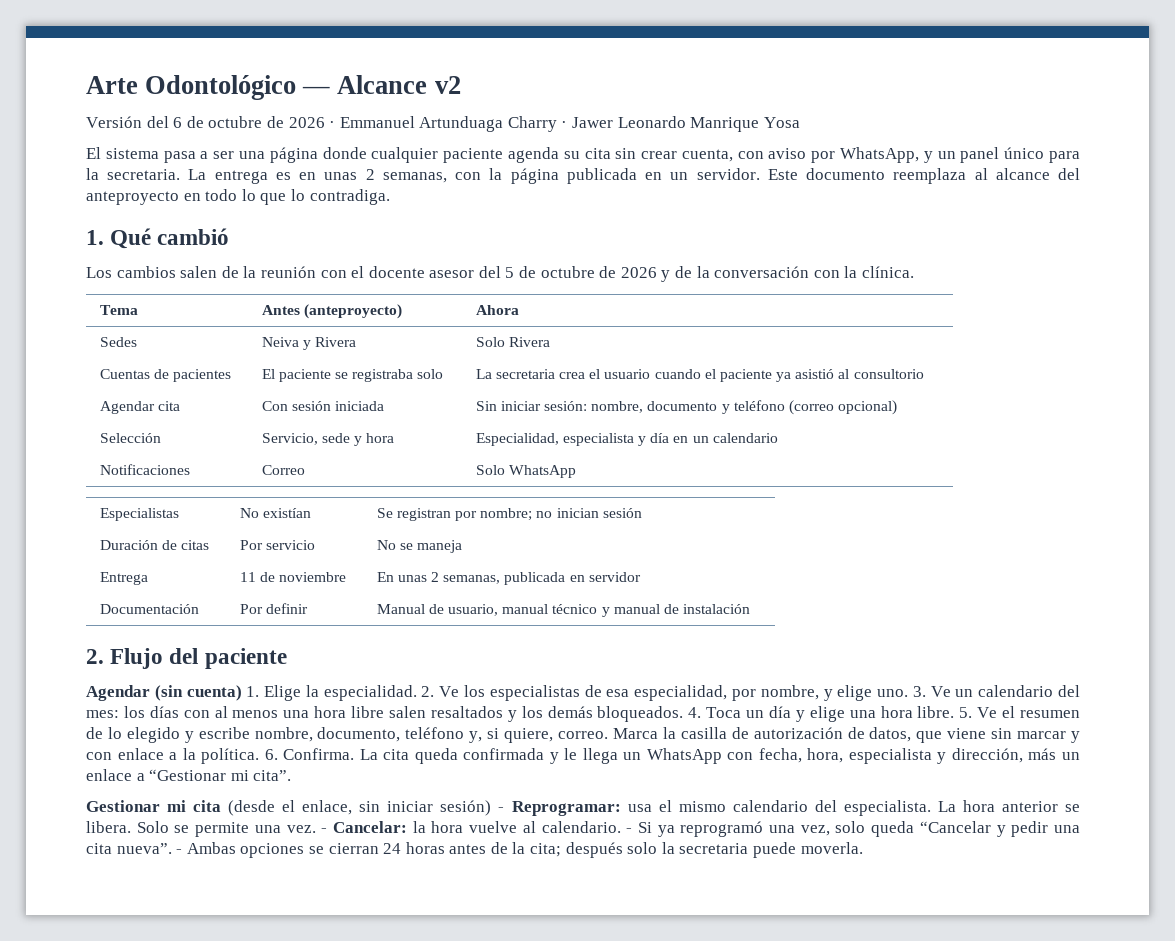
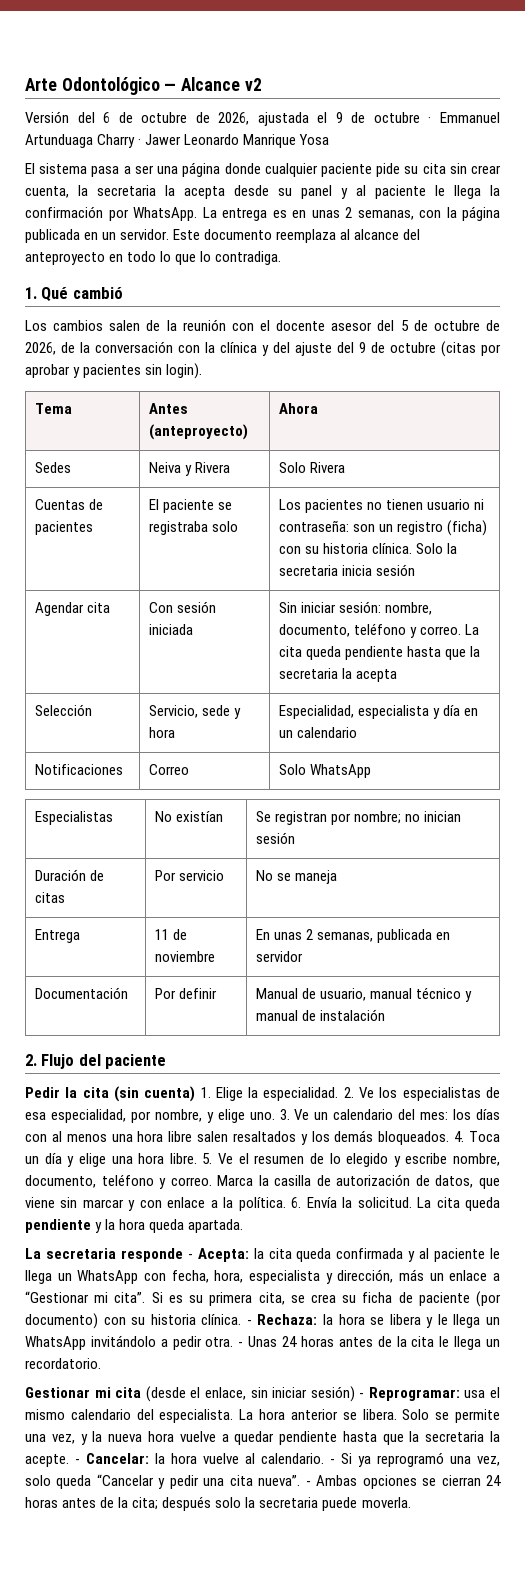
- Versión del 6 de octubre de 2026 · Emmanuel Artunduaga Charry · Jawer Leonardo Manrique Yosa
+ Versión del 6 de octubre de 2026, ajustada el 9 de octubre · Emmanuel Artunduaga Charry · Jawer Leonardo Manrique Yosa
- El sistema pasa a ser una página donde cualquier paciente agenda su cita sin crear cuenta, con aviso por WhatsApp, y un panel único para la secretaria.
+ El sistema pasa a ser una página donde cualquier paciente pide su cita sin crear cuenta, la secretaria la acepta desde su panel y al paciente le llega la confirmación por WhatsApp.
- Los cambios salen de la reunión con el docente asesor del 5 de octubre de 2026 y de la conversación con la clínica.
+ Los cambios salen de la reunión con el docente asesor del 5 de octubre de 2026, de la conversación con la clínica y del ajuste del 9 de octubre (citas por aprobar y pacientes sin login).
- Cuentas de pacientes | El paciente se registraba solo | La secretaria crea el usuario cuando el paciente ya asistió al consultorio
+ Cuentas de pacientes | El paciente se registraba solo | Los pacientes no tienen usuario ni contraseña: son un registro (ficha) con su historia clínica. Solo la secretaria inicia sesión
- Agendar cita | Con sesión iniciada | Sin iniciar sesión: nombre, documento y teléfono (correo opcional)
+ Agendar cita | Con sesión iniciada | Sin iniciar sesión: nombre, documento, teléfono y correo. La cita queda pendiente hasta que la secretaria la acepta
- Agendar (sin cuenta) 1. Elige la especialidad.
+ Pedir la cita (sin cuenta) 1. Elige la especialidad.
- 5. Ve el resumen de lo elegido y escribe nombre, documento, teléfono y, si quiere, correo.
+ 5. Ve el resumen de lo elegido y escribe nombre, documento, teléfono y correo.
- 6. Confirma. La cita queda confirmada y le llega un WhatsApp con fecha, hora, especialista y dirección, más un enlace a “Gestionar mi cita”.
+ 6. Envía la solicitud. La cita queda pendiente y la hora queda apartada.
+ La secretaria responde - Acepta: la cita queda confirmada y al paciente le llega un WhatsApp con fecha, hora, especialista y dirección, más un enlace a “Gestionar mi cita”. Si es su primera cita, se crea su ficha de paciente (por documento) con su historia clínica. - Rechaza: la hora se libera y le llega un WhatsApp invitándolo a pedir otra. - Unas 24 horas antes de la cita le llega un recordatorio.
- Solo se permite una vez.
+ Solo se permite una vez, y la nueva hora vuelve a quedar pendiente hasta que la secretaria la acepte.

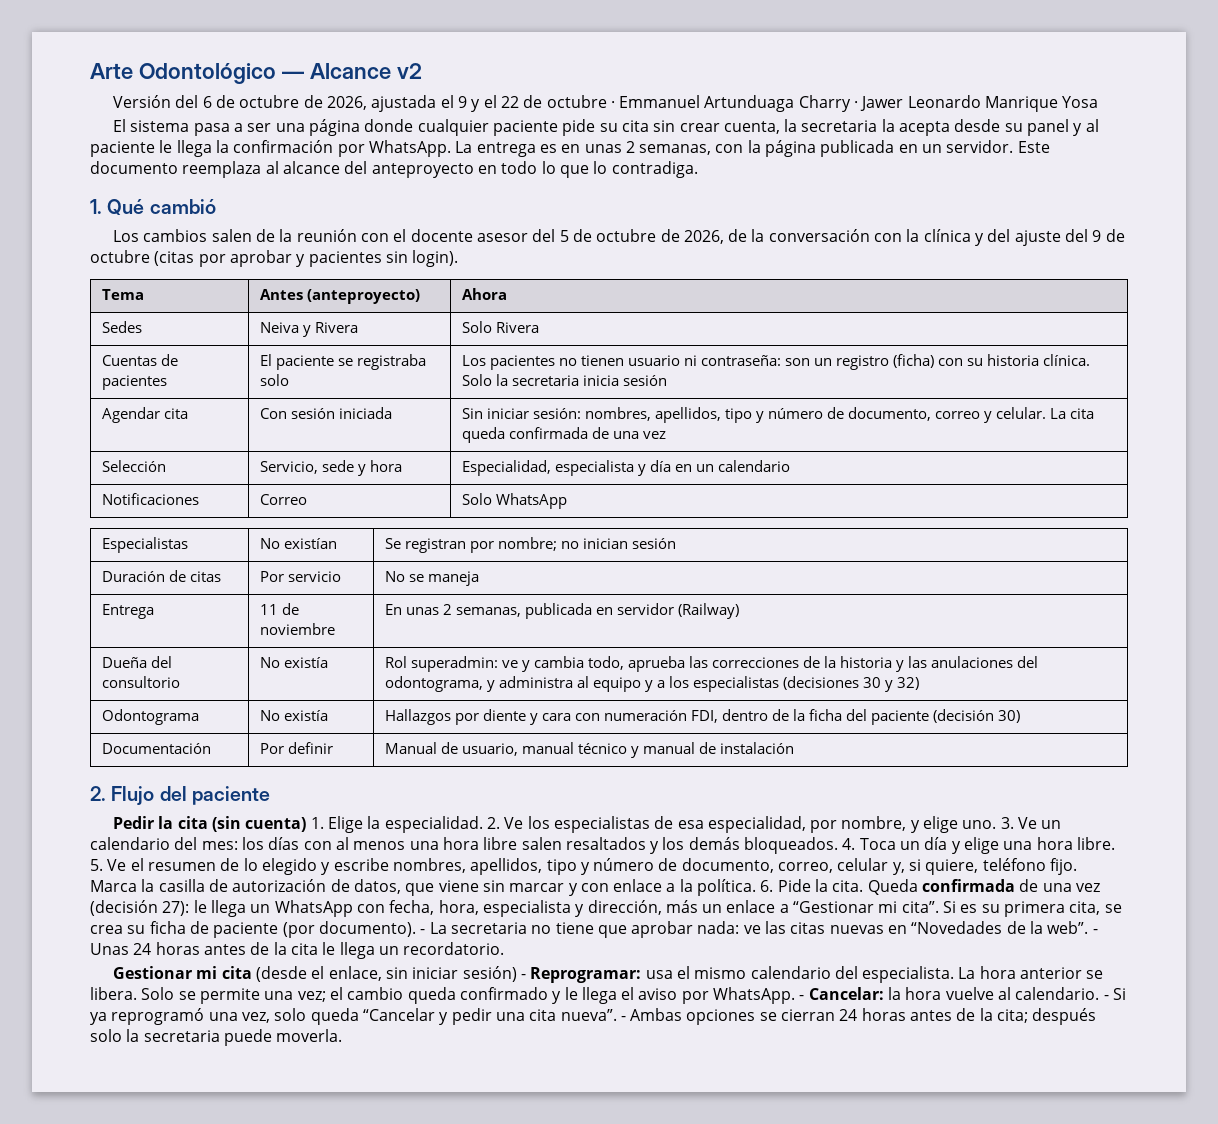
- Versión del 6 de octubre de 2026, ajustada el 9 de octubre · Emmanuel Artunduaga Charry · Jawer Leonardo Manrique Yosa
+ Versión del 6 de octubre de 2026, ajustada el 9 y el 22 de octubre · Emmanuel Artunduaga Charry · Jawer Leonardo Manrique Yosa
- Agendar cita | Con sesión iniciada | Sin iniciar sesión: nombre, documento, teléfono y correo. La cita queda pendiente hasta que la secretaria la acepta
+ Agendar cita | Con sesión iniciada | Sin iniciar sesión: nombres, apellidos, tipo y número de documento, correo y celular. La cita queda confirmada de una vez
- Entrega | 11 de noviembre | En unas 2 semanas, publicada en servidor
+ Entrega | 11 de noviembre | En unas 2 semanas, publicada en servidor (Railway)
+ Dueña del consultorio | No existía | Rol superadmin: ve y cambia todo, aprueba las correcciones de la historia y las anulaciones del odontograma, y administra al equipo y a los especialistas (decisiones 30 y 32)
+ Odontograma | No existía | Hallazgos por diente y cara con numeración FDI, dentro de la ficha del paciente (decisión 30)
- 5. Ve el resumen de lo elegido y escribe nombre, documento, teléfono y correo.
+ 5. Ve el resumen de lo elegido y escribe nombres, apellidos, tipo y número de documento, correo, celular y, si quiere, teléfono fijo.
- 6. Envía la solicitud. La cita queda pendiente y la hora queda apartada.
- La secretaria responde - Acepta: la cita queda confirmada y al paciente le llega un WhatsApp con fecha, hora, especialista y dirección, más un enlace a “Gestionar mi cita”.
+ 6. Pide la cita. Queda confirmada de una vez (decisión 27): le llega un WhatsApp con fecha, hora, especialista y dirección, más un enlace a “Gestionar mi cita”.
- Si es su primera cita, se crea su ficha de paciente (por documento) con su historia clínica. - Rechaza: la hora se libera y le llega un WhatsApp invitándolo a pedir otra.
+ Si es su primera cita, se crea su ficha de paciente (por documento). - La secretaria no tiene que aprobar nada: ve las citas nuevas en “Novedades de la web”.
- Solo se permite una vez, y la nueva hora vuelve a quedar pendiente hasta que la secretaria la acepte.
+ Solo se permite una vez; el cambio queda confirmado y le llega el aviso por WhatsApp.

